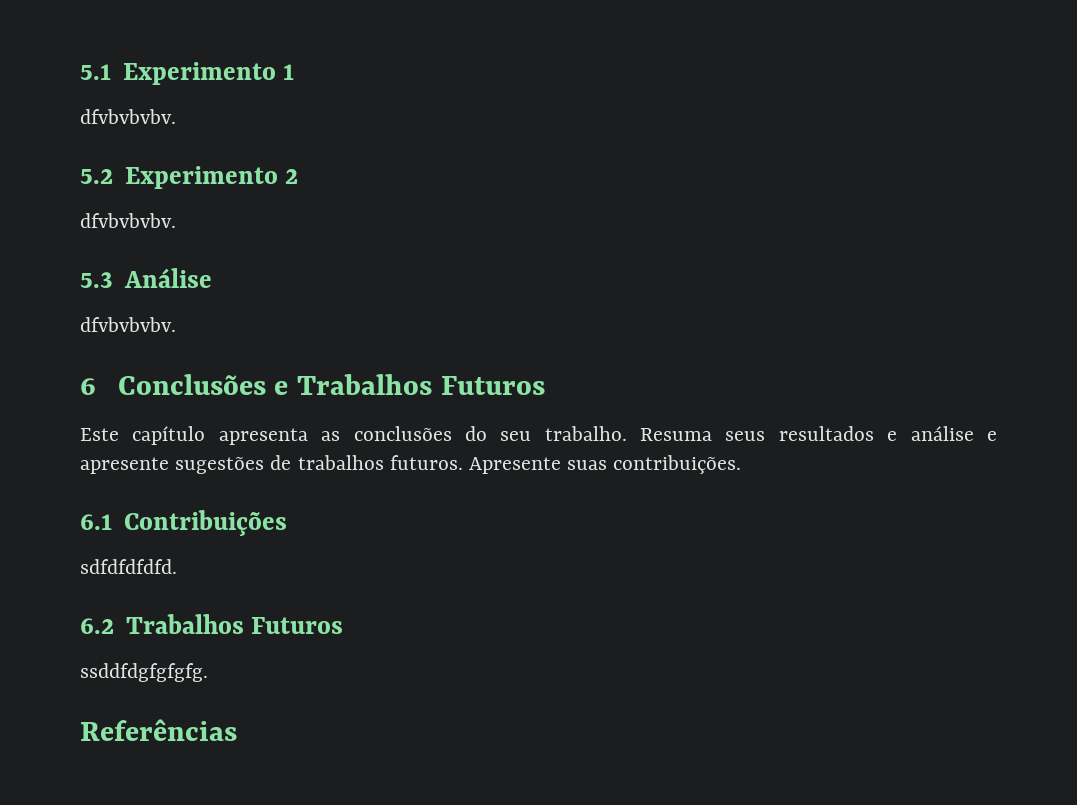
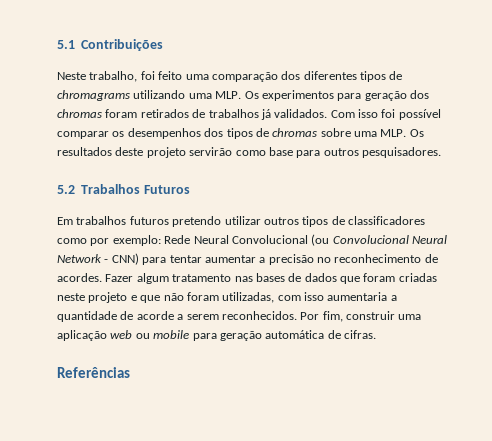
- 5.1 Experimento 1
- dfvbvbvbv.
- 5.2 Experimento 2
- dfvbvbvbv.
- 5.3 Análise
- dfvbvbvbv.
- 6 Conclusões e Trabalhos Futuros
- Este capítulo apresenta as conclusões do seu trabalho. Resuma seus resultados e análise e apresente sugestões de trabalhos futuros. Apresente suas contribuições.
- 6.1 Contribuições
- sdfdfdfdfd.
- 6.2 Trabalhos Futuros
- ssddfdgfgfgfg.
+ 5.1 Contribuições
+ Neste trabalho, foi feito uma comparação dos diferentes tipos de chromagrams utilizando uma MLP. Os experimentos para geração dos chromas foram retirados de trabalhos já validados. Com isso foi possível comparar os desempenhos dos tipos de chromas sobre uma MLP. Os resultados deste projeto servirão como base para outros pesquisadores.
+ 5.2 Trabalhos Futuros
+ Em trabalhos futuros pretendo utilizar outros tipos de classificadores como por exemplo: Rede Neural Convolucional (ou Convolucional Neural Network - CNN) para tentar aumentar a precisão no reconhecimento de acordes. Fazer algum tratamento nas bases de dados que foram criadas neste projeto e que não foram utilizadas, com isso aumentaria a quantidade de acorde a serem reconhecidos. Por fim, construir uma aplicação web ou mobile para geração automática de cifras.

